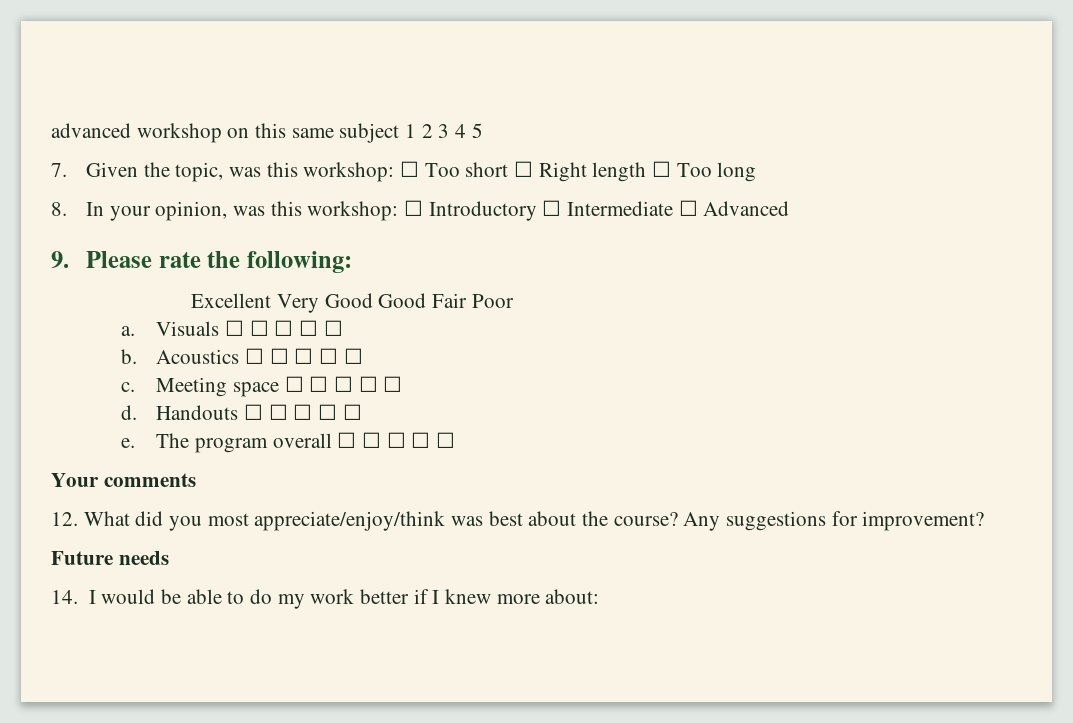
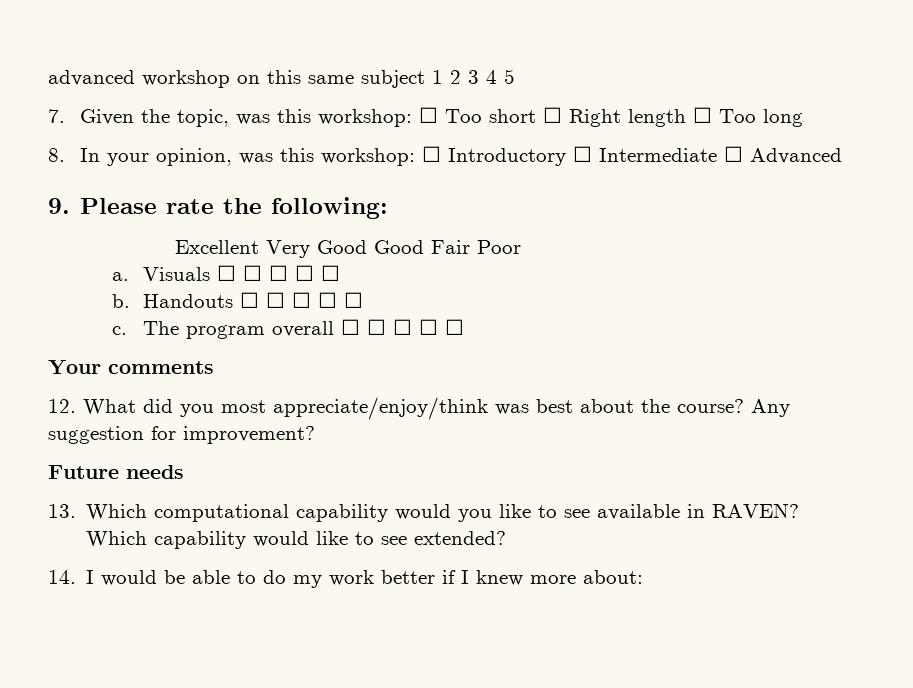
- Acoustics ☐ ☐ ☐ ☐ ☐
- c. Meeting space ☐ ☐ ☐ ☐ ☐
- d.
- e.
+ c.
- Any suggestions for improvement?
+ Any suggestion for improvement?
+ 13. Which computational capability would you like to see available in RAVEN? Which capability would like to see extended?

